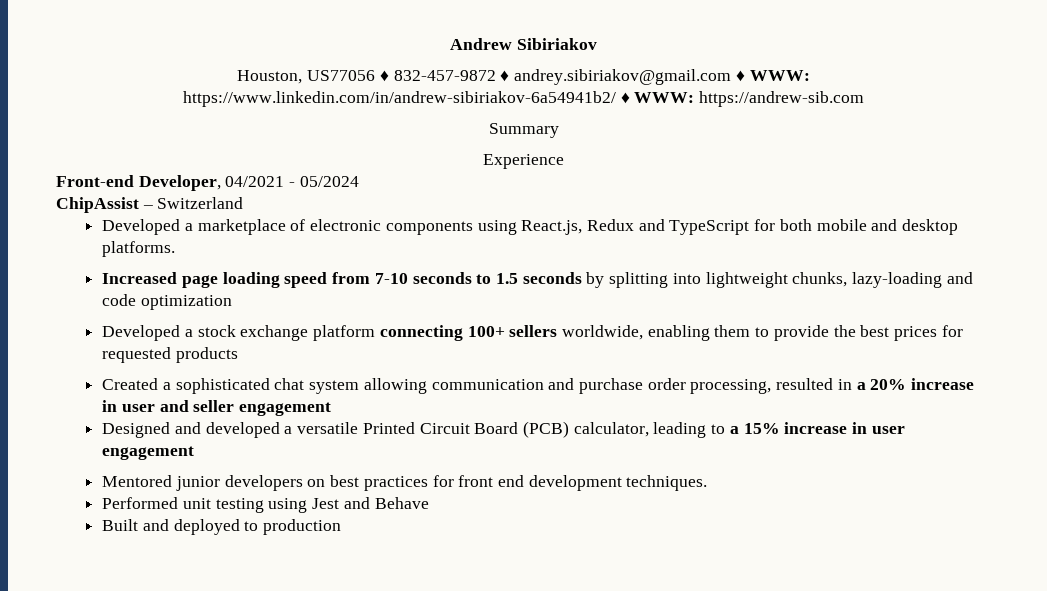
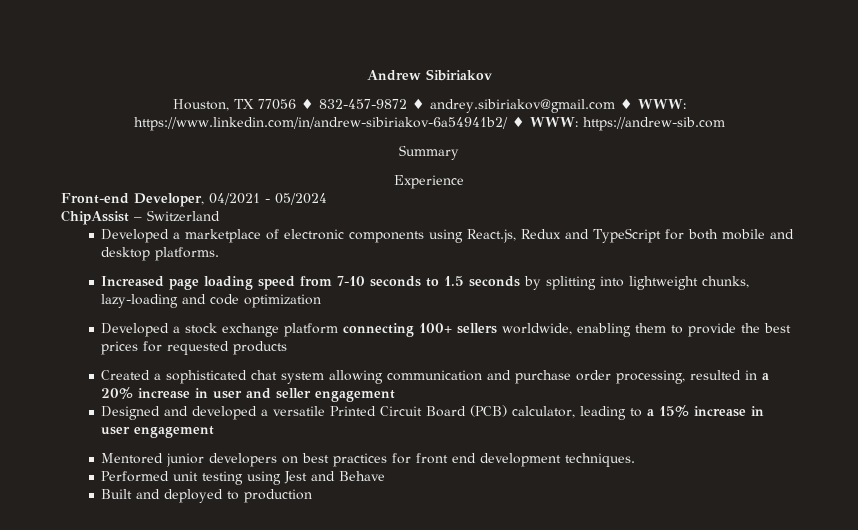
- Houston, US77056 ♦ 832-457-9872 ♦ andrey.sibiriakov@gmail.com ♦ WWW: https://www.linkedin.com/in/andrew-sibiriakov-6a54941b2/ ♦ WWW: https://andrew-sib.com
+ Houston, TX 77056 ♦ 832-457-9872 ♦ andrey.sibiriakov@gmail.com ♦ WWW: https://www.linkedin.com/in/andrew-sibiriakov-6a54941b2/ ♦ WWW: https://andrew-sib.com

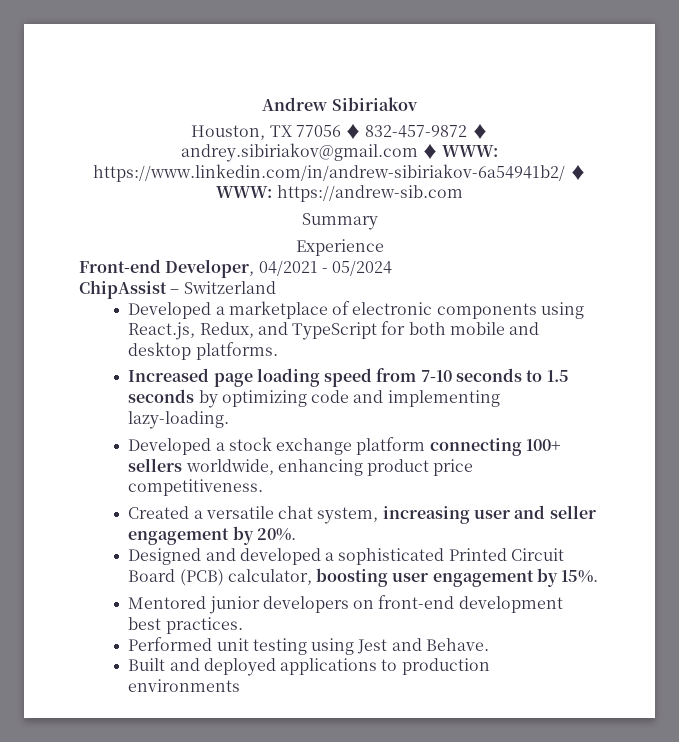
- Developed a marketplace of electronic components using React.js, Redux and TypeScript for both mobile and desktop platforms.
+ Developed a marketplace of electronic components using React.js, Redux, and TypeScript for both mobile and desktop platforms.
- Increased page loading speed from 7-10 seconds to 1.5 seconds by splitting into lightweight chunks, lazy-loading and code optimization
+ Increased page loading speed from 7-10 seconds to 1.5 seconds by optimizing code and implementing lazy-loading.
- Developed a stock exchange platform connecting 100+ sellers worldwide, enabling them to provide the best prices for requested products
- Created a sophisticated chat system allowing communication and purchase order processing, resulted in a 20% increase in user and seller engagement
+ Developed a stock exchange platform connecting 100+ sellers worldwide, enhancing product price competitiveness.
+ Created a versatile chat system, increasing user and seller engagement by 20%.
- Designed and developed a versatile Printed Circuit Board (PCB) calculator, leading to a 15% increase in user engagement
+ Designed and developed a sophisticated Printed Circuit Board (PCB) calculator, boosting user engagement by 15%.
- Mentored junior developers on best practices for front end development techniques.
+ Mentored junior developers on front-end development best practices.
- Performed unit testing using Jest and Behave
+ Performed unit testing using Jest and Behave.
- Built and deployed to production
+ Built and deployed applications to production environments

